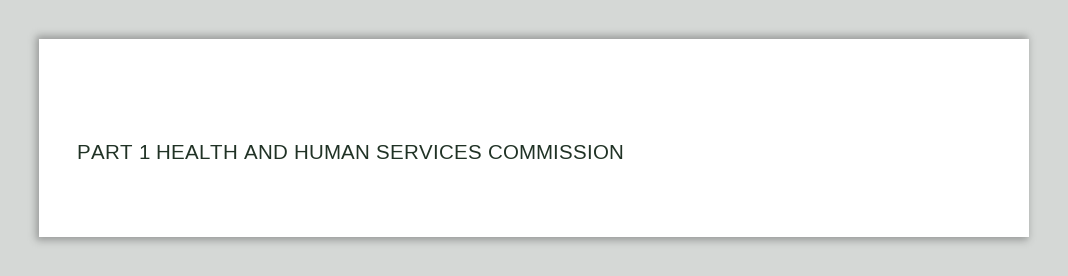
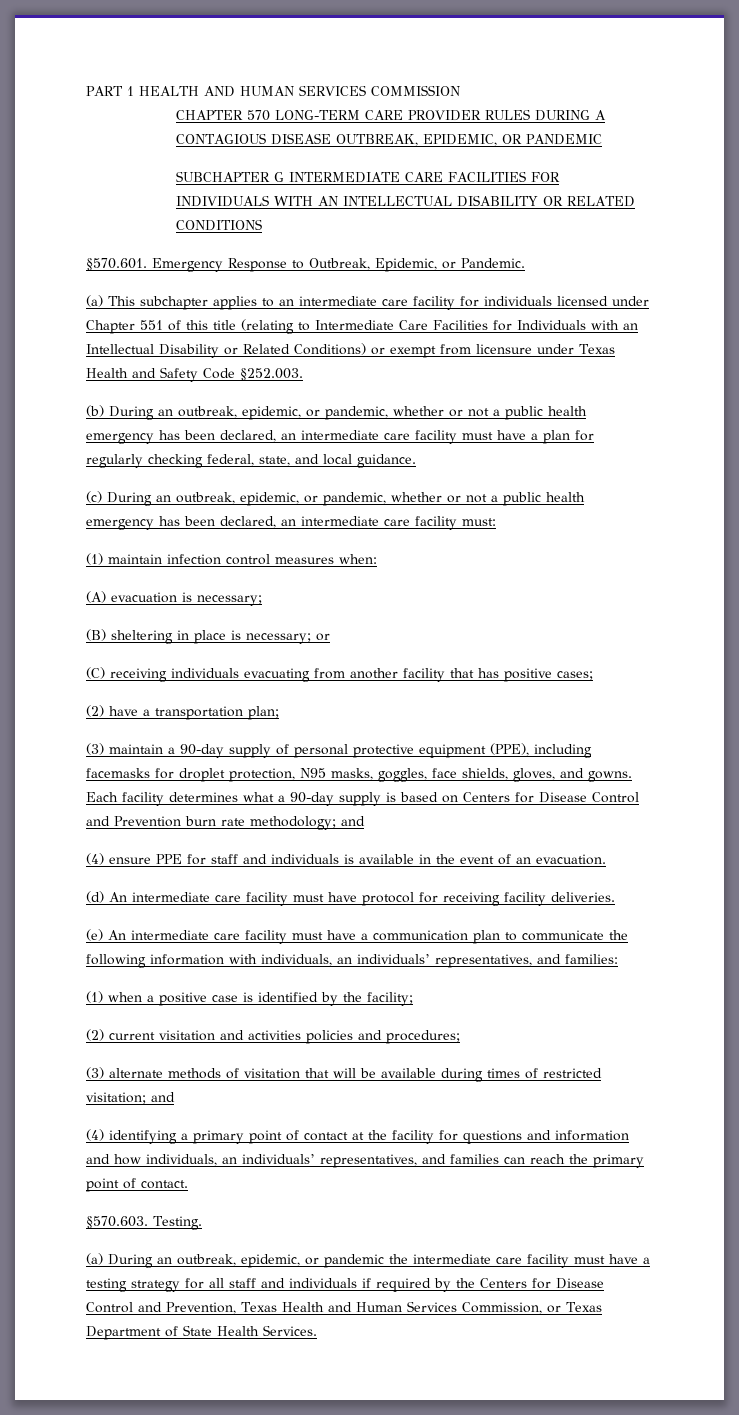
+ CHAPTER 570 LONG-TERM CARE PROVIDER RULES DURING A CONTAGIOUS DISEASE OUTBREAK, EPIDEMIC, OR PANDEMIC
+ SUBCHAPTER G INTERMEDIATE CARE FACILITIES FOR INDIVIDUALS WITH AN INTELLECTUAL DISABILITY OR RELATED CONDITIONS
+ §570.601. Emergency Response to Outbreak, Epidemic, or Pandemic.
+ (a) This subchapter applies to an intermediate care facility for individuals licensed under Chapter 551 of this title (relating to Intermediate Care Facilities for Individuals with an Intellectual Disability or Related Conditions) or exempt from licensure under Texas Health and Safety Code §252.003.
+ (b) During an outbreak, epidemic, or pandemic, whether or not a public health emergency has been declared, an intermediate care facility must have a plan for regularly checking federal, state, and local guidance.
+ (c) During an outbreak, epidemic, or pandemic, whether or not a public health emergency has been declared, an intermediate care facility must:
+ (1) maintain infection control measures when:
+ (A) evacuation is necessary;
+ (B) sheltering in place is necessary; or
+ (C) receiving individuals evacuating from another facility that has positive cases;
+ (2) have a transportation plan;
+ (3) maintain a 90-day supply of personal protective equipment (PPE), including facemasks for droplet protection, N95 masks, goggles, face shields, gloves, and gowns. Each facility determines what a 90-day supply is based on Centers for Disease Control and Prevention burn rate methodology; and
+ (4) ensure PPE for staff and individuals is available in the event of an evacuation.
+ (d) An intermediate care facility must have protocol for receiving facility deliveries.
+ (e) An intermediate care facility must have a communication plan to communicate the following information with individuals, an individuals’ representatives, and families:
+ (1) when a positive case is identified by the facility;
+ (2) current visitation and activities policies and procedures;
+ (3) alternate methods of visitation that will be available during times of restricted visitation; and
+ (4) identifying a primary point of contact at the facility for questions and information and how individuals, an individuals’ representatives, and families can reach the primary point of contact.
+ §570.603. Testing.
+ (a) During an outbreak, epidemic, or pandemic the intermediate care facility must have a testing strategy for all staff and individuals if required by the Centers for Disease Control and Prevention, Texas Health and Human Services Commission, or Texas Department of State Health Services.

